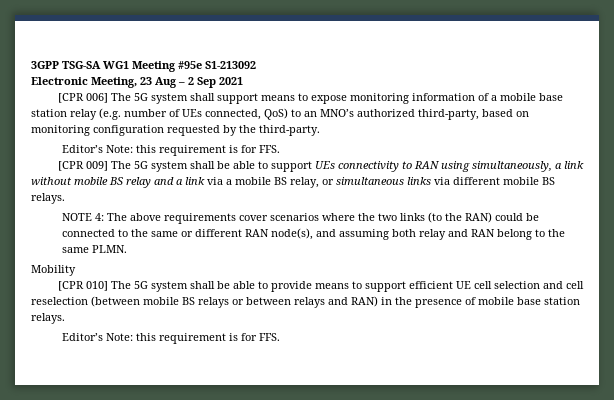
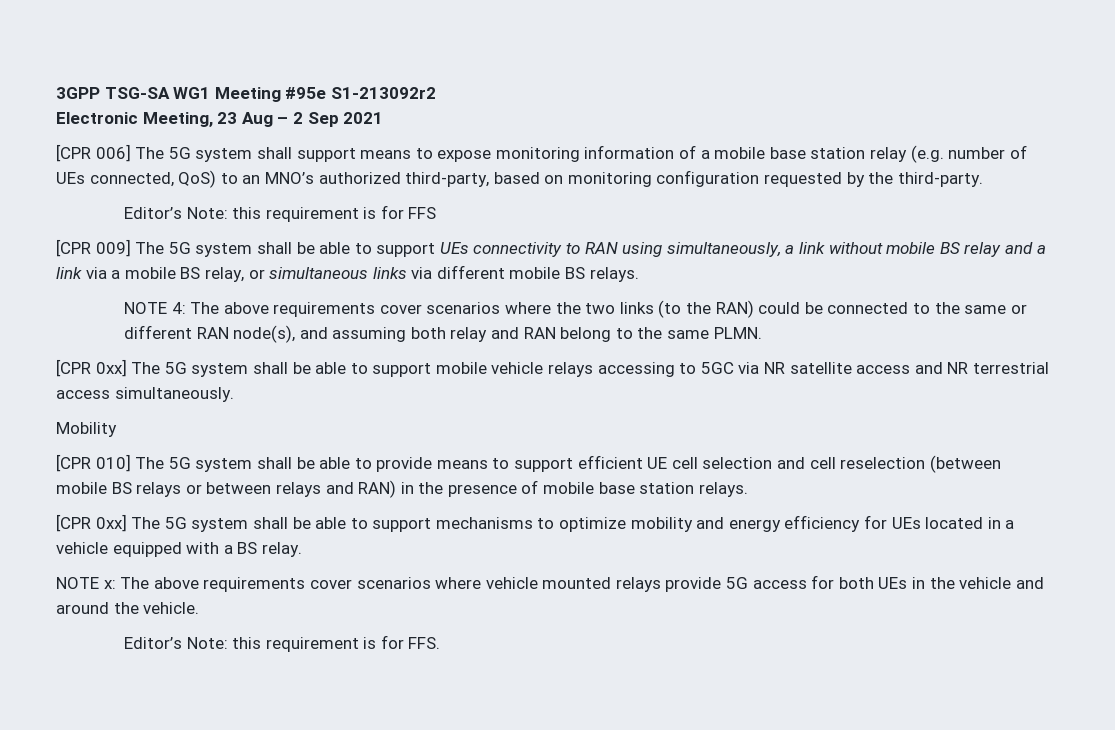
- 3GPP TSG-SA WG1 Meeting #95e S1-213092
+ 3GPP TSG-SA WG1 Meeting #95e S1-213092r2
  [CPR 006] The 5G system shall support means to expose monitoring information of a mobile base station relay (e.g. number of UEs connected, QoS) to an MNO’s authorized third-party, based on monitoring configuration requested by the third-party.
- Editor’s Note: this requirement is for FFS.
+ Editor’s Note: this requirement is for FFS
+ [CPR 0xx] The 5G system shall be able to support mobile vehicle relays accessing to 5GC via NR satellite access and NR terrestrial access simultaneously.
+ [CPR 0xx] The 5G system shall be able to support mechanisms to optimize mobility and energy efficiency for UEs located in a vehicle equipped with a BS relay.
+ NOTE x: The above requirements cover scenarios where vehicle mounted relays provide 5G access for both UEs in the vehicle and around the vehicle.

